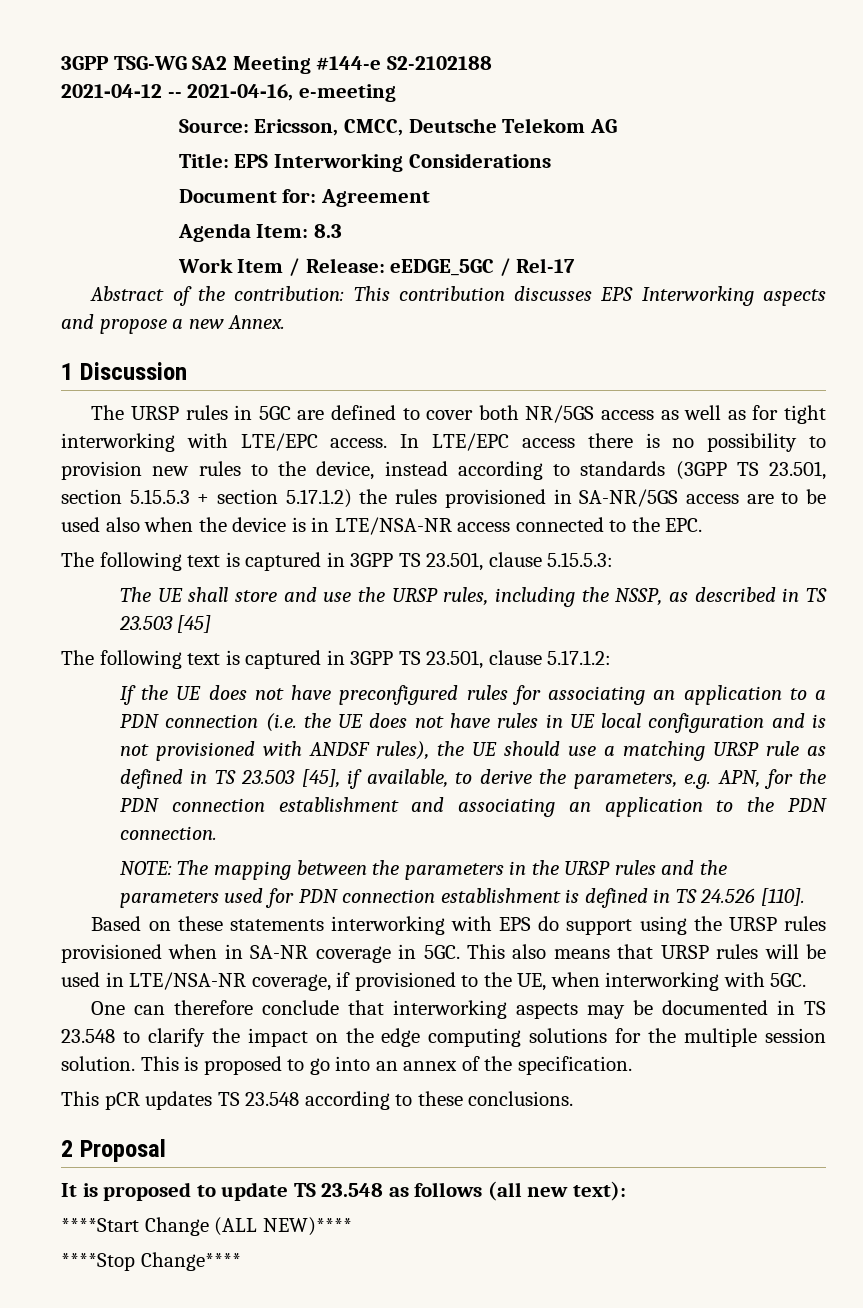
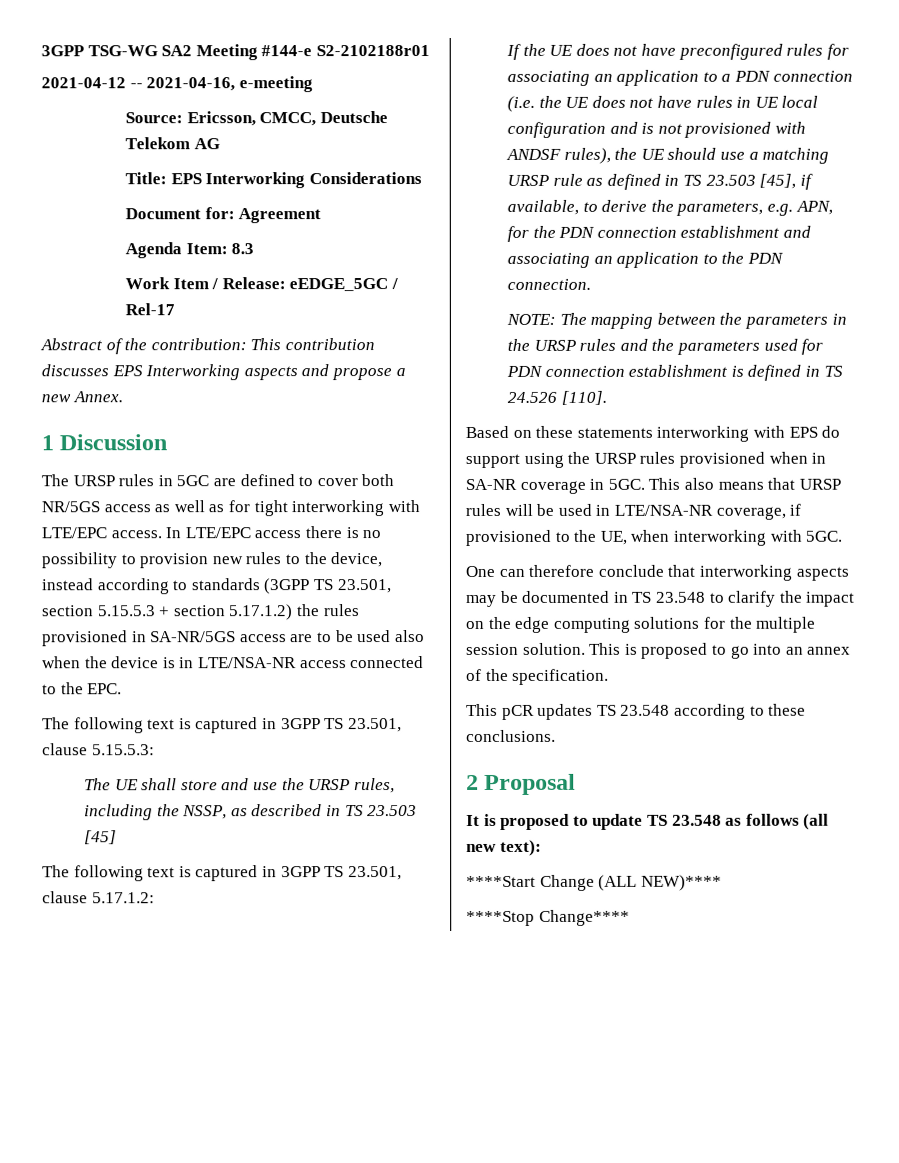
- 3GPP TSG-WG SA2 Meeting #144-e S2-2102188
+ 3GPP TSG-WG SA2 Meeting #144-e S2-2102188r01

